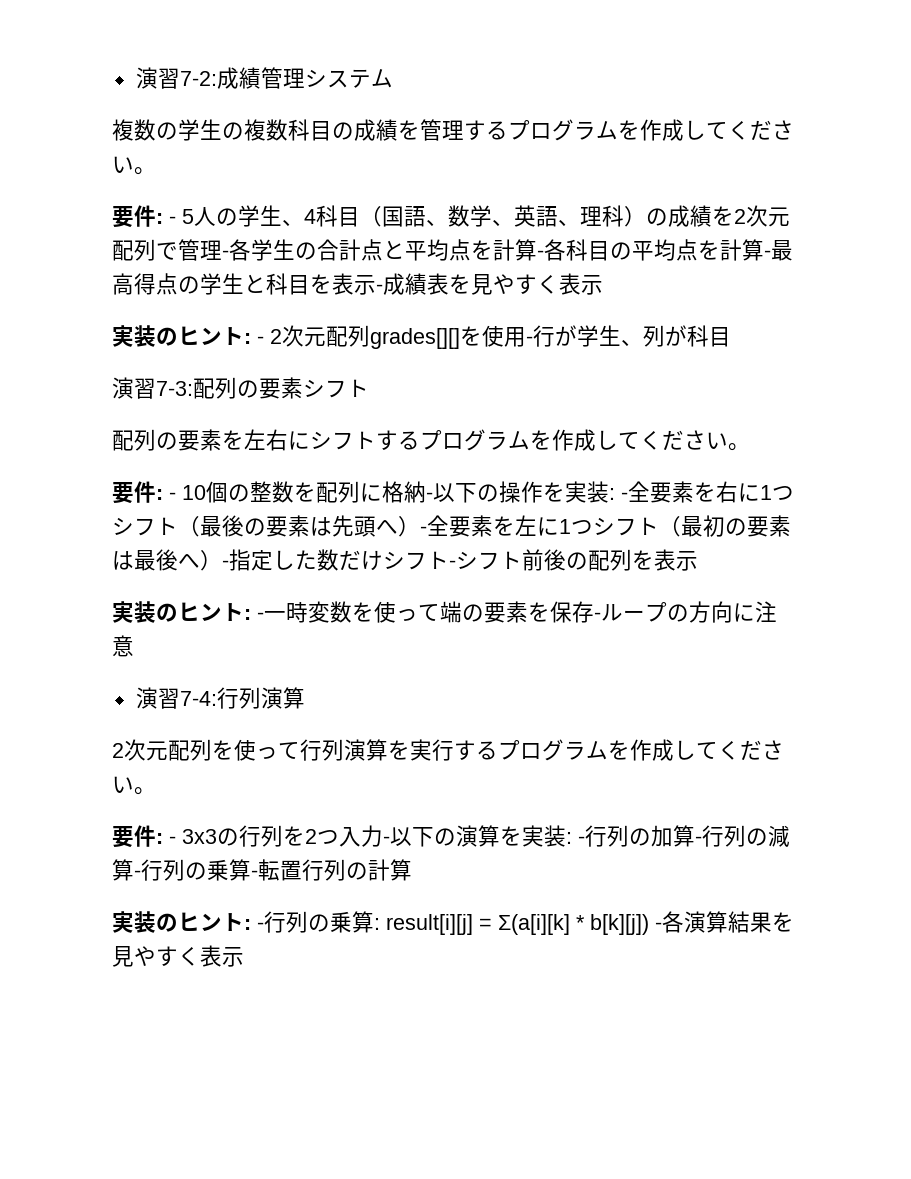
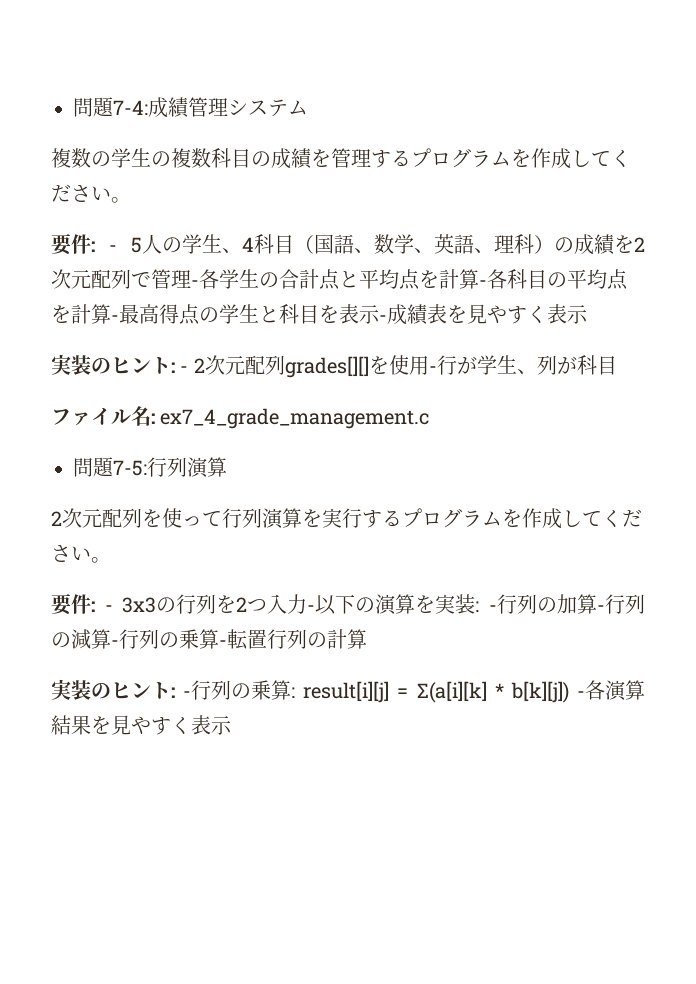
- 演習7-2:成績管理システム
+ 問題7-4:成績管理システム
- 演習7-3:配列の要素シフト
- 配列の要素を左右にシフトするプログラムを作成してください。
- 要件: - 10個の整数を配列に格納-以下の操作を実装: -全要素を右に1つシフト（最後の要素は先頭へ）-全要素を左に1つシフト（最初の要素は最後へ）-指定した数だけシフト-シフト前後の配列を表示
- 実装のヒント: -一時変数を使って端の要素を保存-ループの方向に注意
- 演習7-4:行列演算
+ ファイル名: ex7_4_grade_management.c
+ 問題7-5:行列演算

